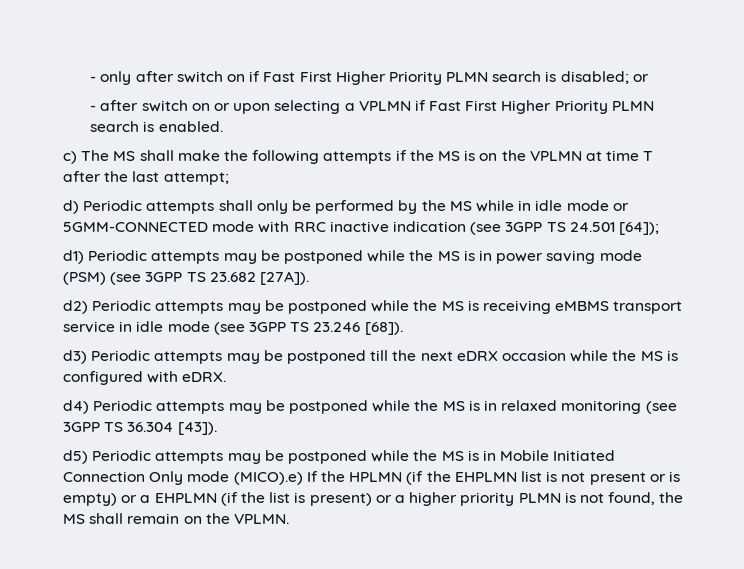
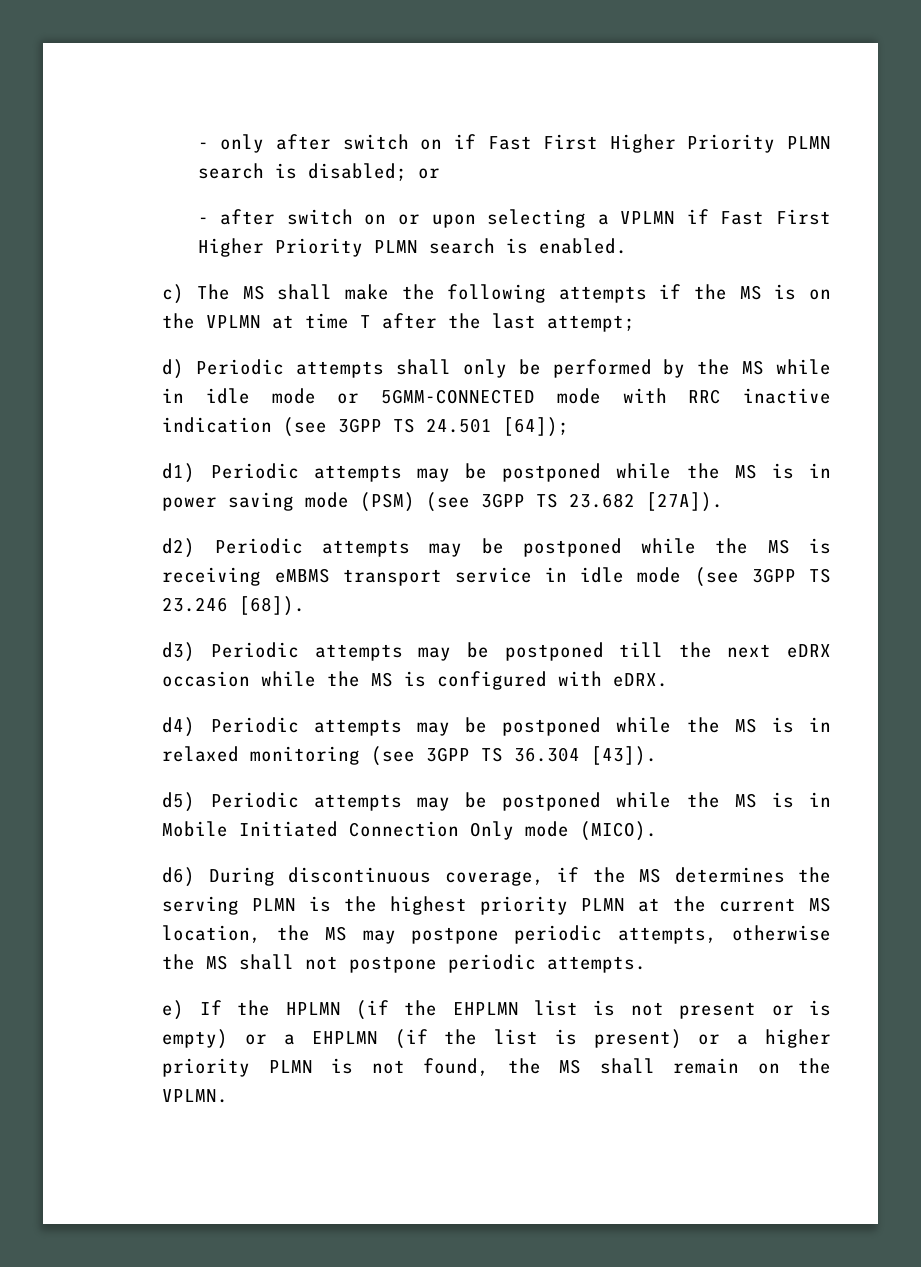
- d5) Periodic attempts may be postponed while the MS is in Mobile Initiated Connection Only mode (MICO).e) If the HPLMN (if the EHPLMN list is not present or is empty) or a EHPLMN (if the list is present) or a higher priority PLMN is not found, the MS shall remain on the VPLMN.
+ d5) Periodic attempts may be postponed while the MS is in Mobile Initiated Connection Only mode (MICO).
+ d6) During discontinuous coverage, if the MS determines the serving PLMN is the highest priority PLMN at the current MS location, the MS may postpone periodic attempts, otherwise the MS shall not postpone periodic attempts.
+ e) If the HPLMN (if the EHPLMN list is not present or is empty) or a EHPLMN (if the list is present) or a higher priority PLMN is not found, the MS shall remain on the VPLMN.

